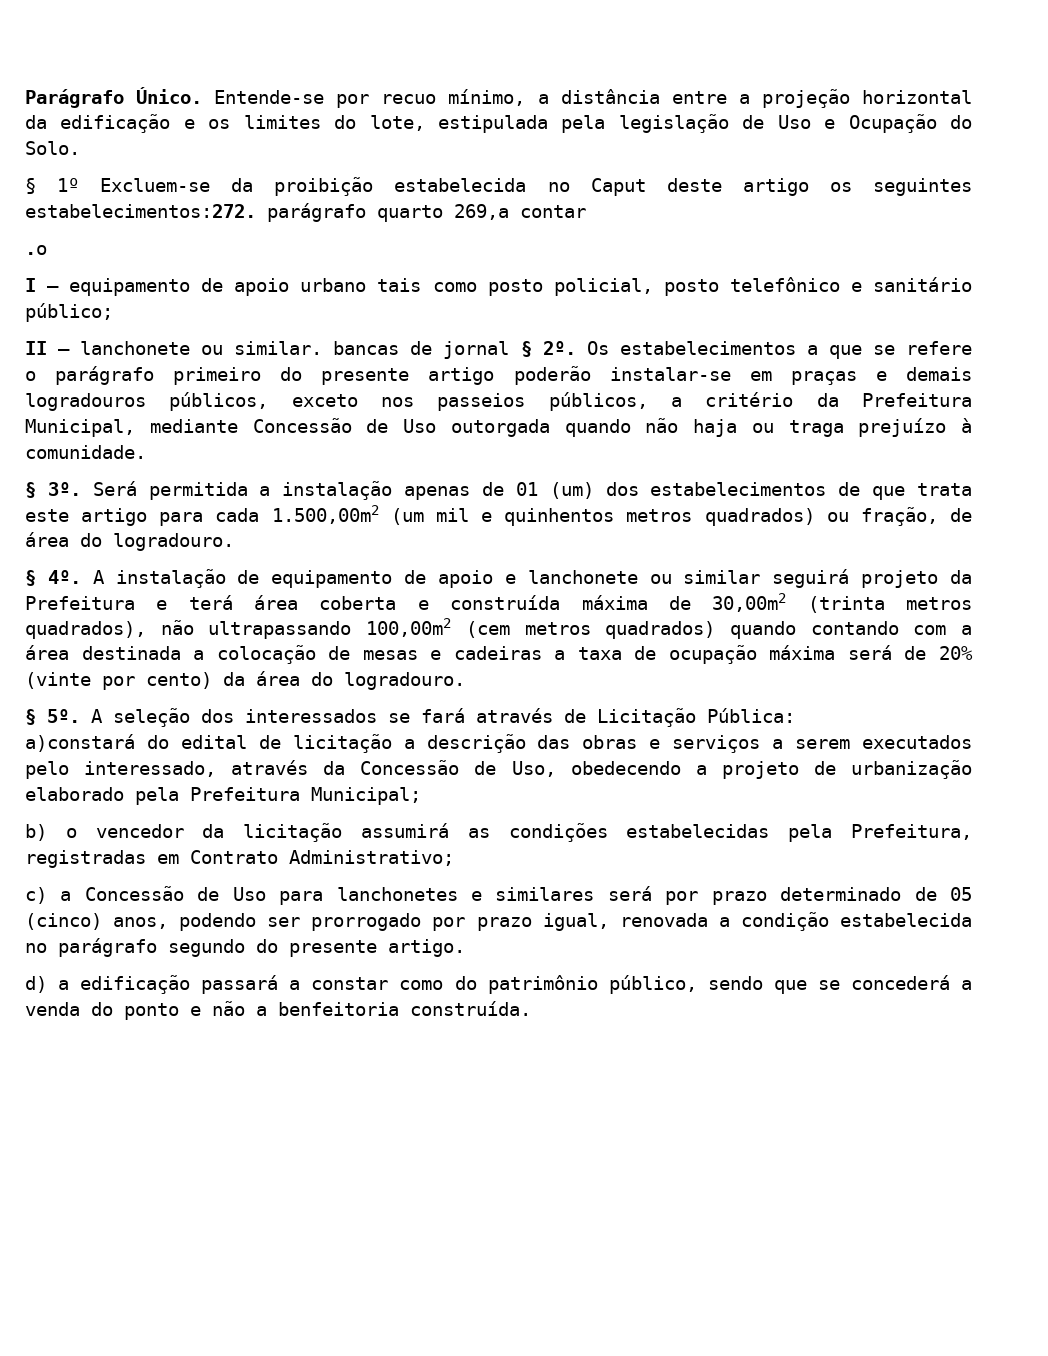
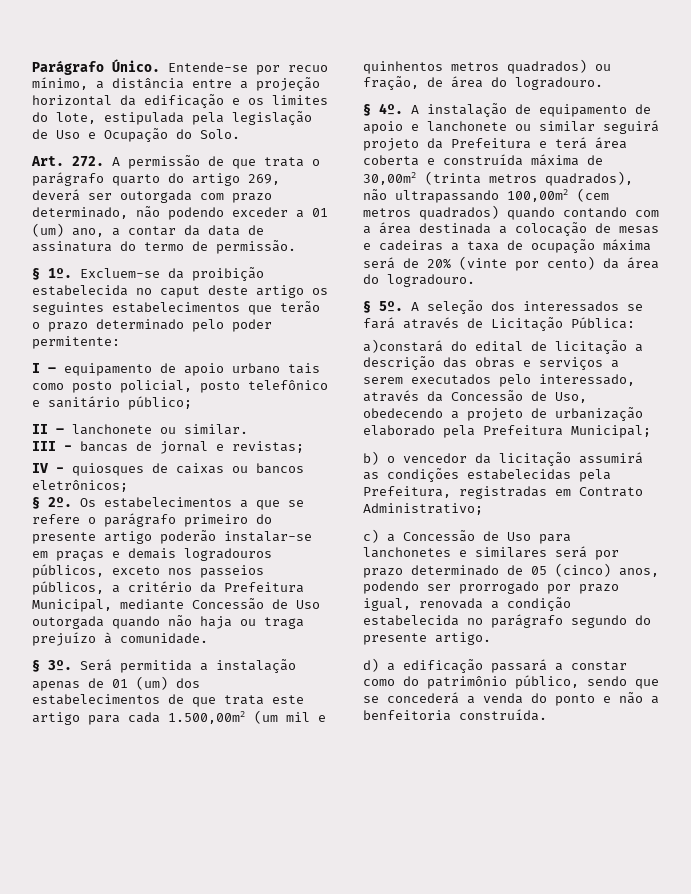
- § 1º Excluem-se da proibição estabelecida no Caput deste artigo os seguintes estabelecimentos:272. parágrafo quarto 269,a contar
- .o
+ Art. 272. A permissão de que trata o parágrafo quarto do artigo 269, deverá ser outorgada com prazo determinado, não podendo exceder a 01 (um) ano, a contar da data de assinatura do termo de permissão.
+ § 1º. Excluem-se da proibição estabelecida no caput deste artigo os seguintes estabelecimentos que terão o prazo determinado pelo poder permitente:
- II – lanchonete ou similar. bancas de jornal § 2º.
+ II – lanchonete ou similar.
+ III - bancas de jornal e revistas;
+ IV - quiosques de caixas ou bancos eletrônicos;
+ § 2º.

